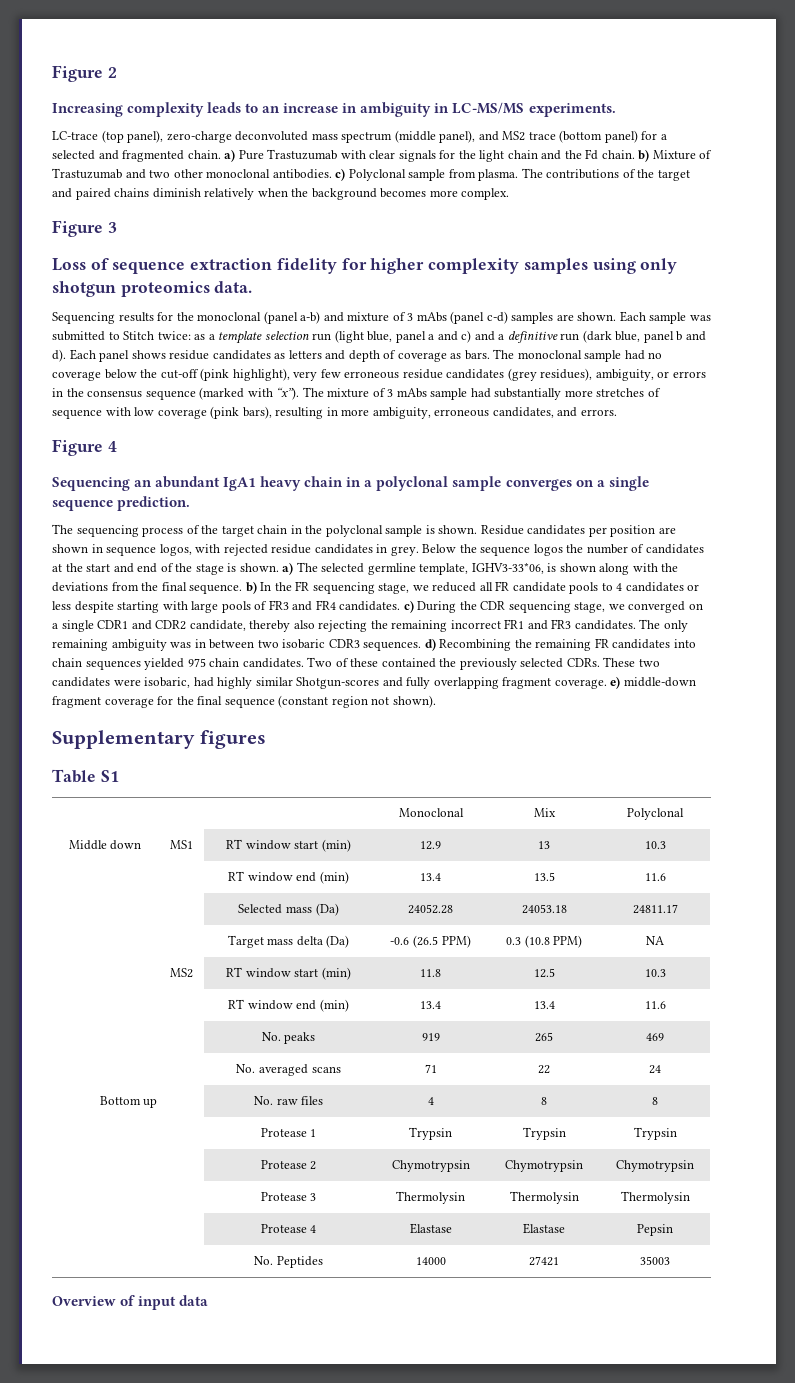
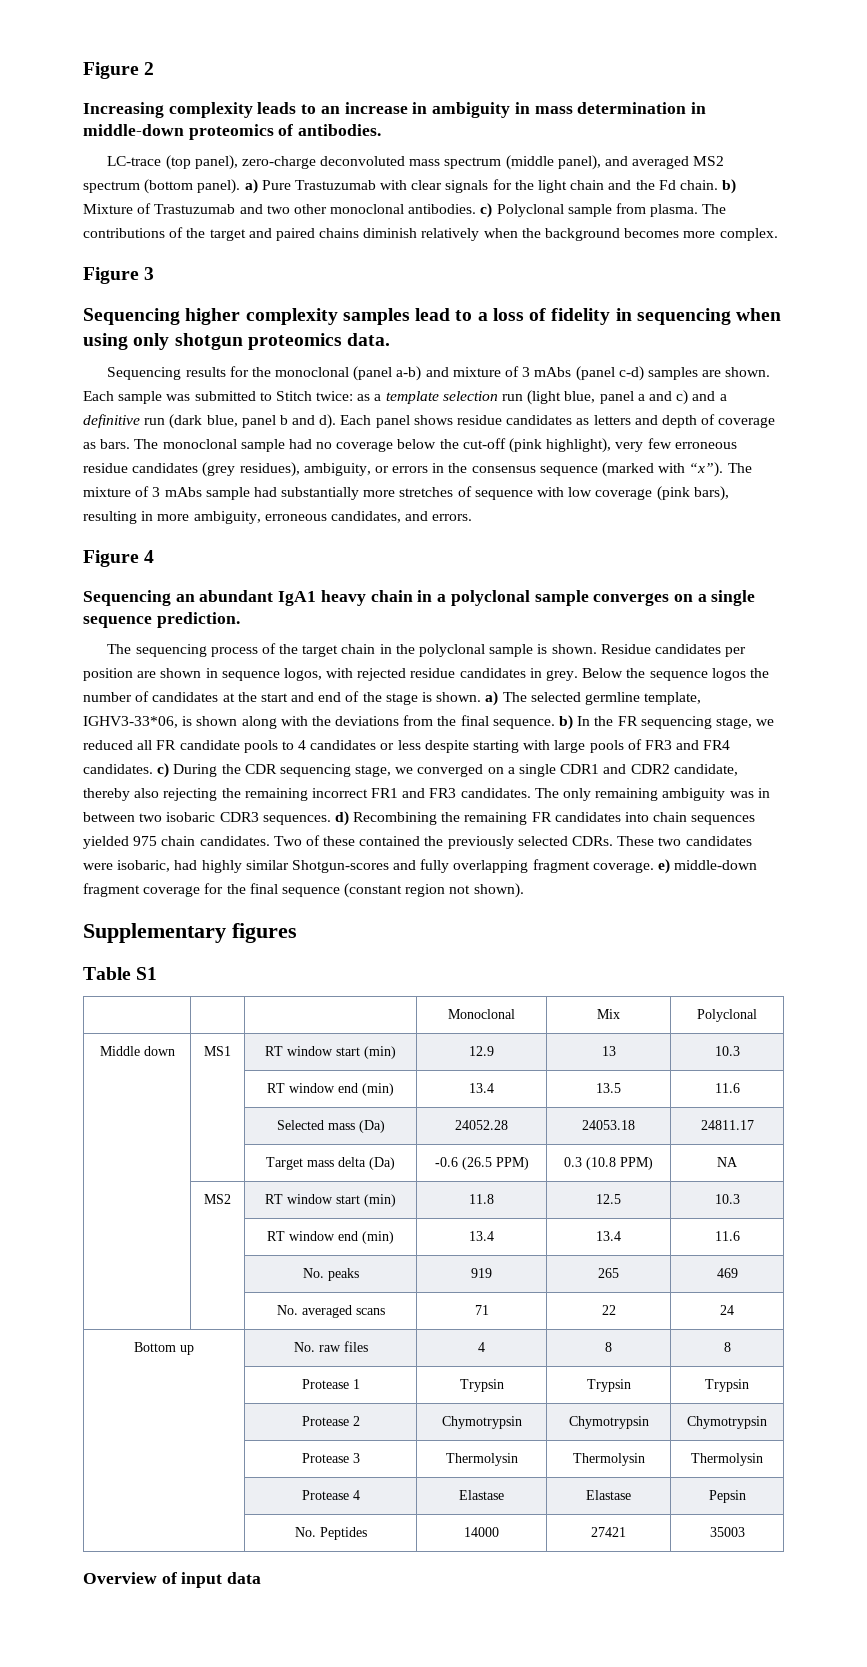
- Increasing complexity leads to an increase in ambiguity in LC-MS/MS experiments.
+ Increasing complexity leads to an increase in ambiguity in mass determination in middle-down proteomics of antibodies.
- LC-trace (top panel), zero-charge deconvoluted mass spectrum (middle panel), and MS2 trace (bottom panel) for a selected and fragmented chain. a) Pure Trastuzumab with clear signals for the light chain and the Fd chain. b) Mixture of Trastuzumab and two other monoclonal antibodies. c) Polyclonal sample from plasma.
+ LC-trace (top panel), zero-charge deconvoluted mass spectrum (middle panel), and averaged MS2 spectrum (bottom panel). a) Pure Trastuzumab with clear signals for the light chain and the Fd chain. b) Mixture of Trastuzumab and two other monoclonal antibodies. c) Polyclonal sample from plasma.
- Loss of sequence extraction fidelity for higher complexity samples using only shotgun proteomics data.
+ Sequencing higher complexity samples lead to a loss of fidelity in sequencing when using only shotgun proteomics data.

